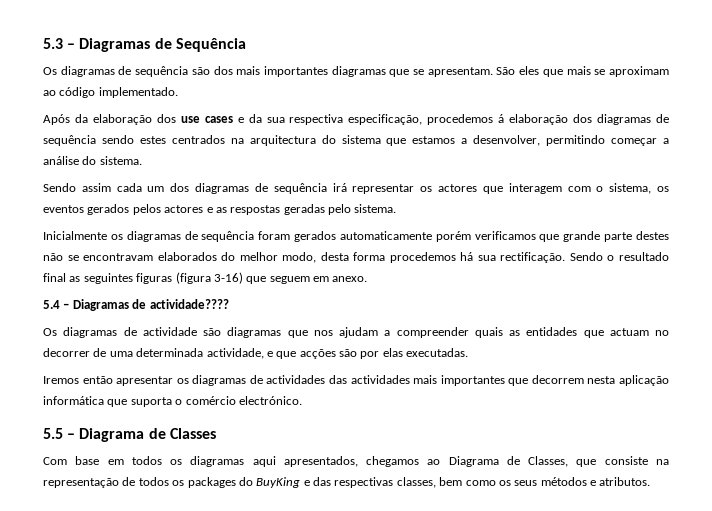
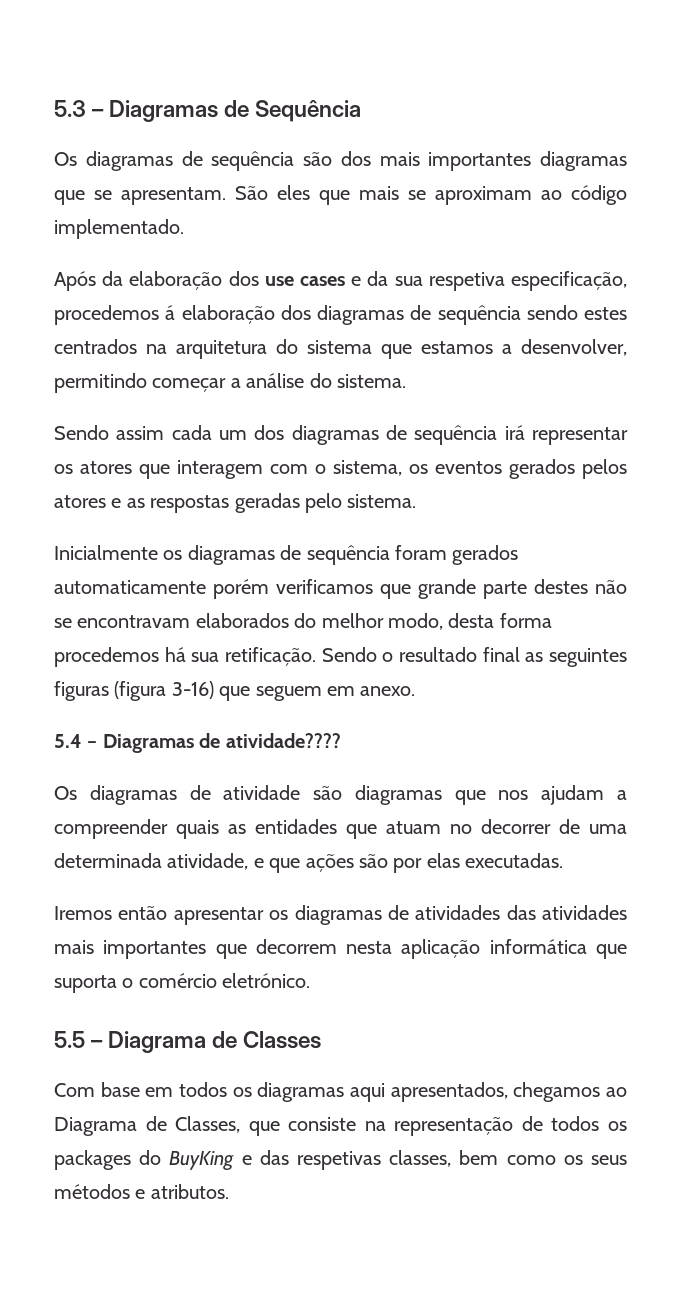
- Após da elaboração dos use cases e da sua respectiva especificação, procedemos á elaboração dos diagramas de sequência sendo estes centrados na arquitectura do sistema que estamos a desenvolver, permitindo começar a análise do sistema.
+ Após da elaboração dos use cases e da sua respetiva especificação, procedemos á elaboração dos diagramas de sequência sendo estes centrados na arquitetura do sistema que estamos a desenvolver, permitindo começar a análise do sistema.
- Sendo assim cada um dos diagramas de sequência irá representar os actores que interagem com o sistema, os eventos gerados pelos actores e as respostas geradas pelo sistema.
+ Sendo assim cada um dos diagramas de sequência irá representar os atores que interagem com o sistema, os eventos gerados pelos atores e as respostas geradas pelo sistema.
- Inicialmente os diagramas de sequência foram gerados automaticamente porém verificamos que grande parte destes não se encontravam elaborados do melhor modo, desta forma procedemos há sua rectificação.
+ Inicialmente os diagramas de sequência foram gerados automaticamente porém verificamos que grande parte destes não se encontravam elaborados do melhor modo, desta forma procedemos há sua retificação.
- 5.4 – Diagramas de actividade????
- Os diagramas de actividade são diagramas que nos ajudam a compreender quais as entidades que actuam no decorrer de uma determinada actividade, e que acções são por elas executadas.
+ 5.4 – Diagramas de atividade????
+ Os diagramas de atividade são diagramas que nos ajudam a compreender quais as entidades que atuam no decorrer de uma determinada atividade, e que ações são por elas executadas.
- Iremos então apresentar os diagramas de actividades das actividades mais importantes que decorrem nesta aplicação informática que suporta o comércio electrónico.
+ Iremos então apresentar os diagramas de atividades das atividades mais importantes que decorrem nesta aplicação informática que suporta o comércio eletrónico.
- Com base em todos os diagramas aqui apresentados, chegamos ao Diagrama de Classes, que consiste na representação de todos os packages do BuyKing e das respectivas classes, bem como os seus métodos e atributos.
+ Com base em todos os diagramas aqui apresentados, chegamos ao Diagrama de Classes, que consiste na representação de todos os packages do BuyKing e das respetivas classes, bem como os seus métodos e atributos.

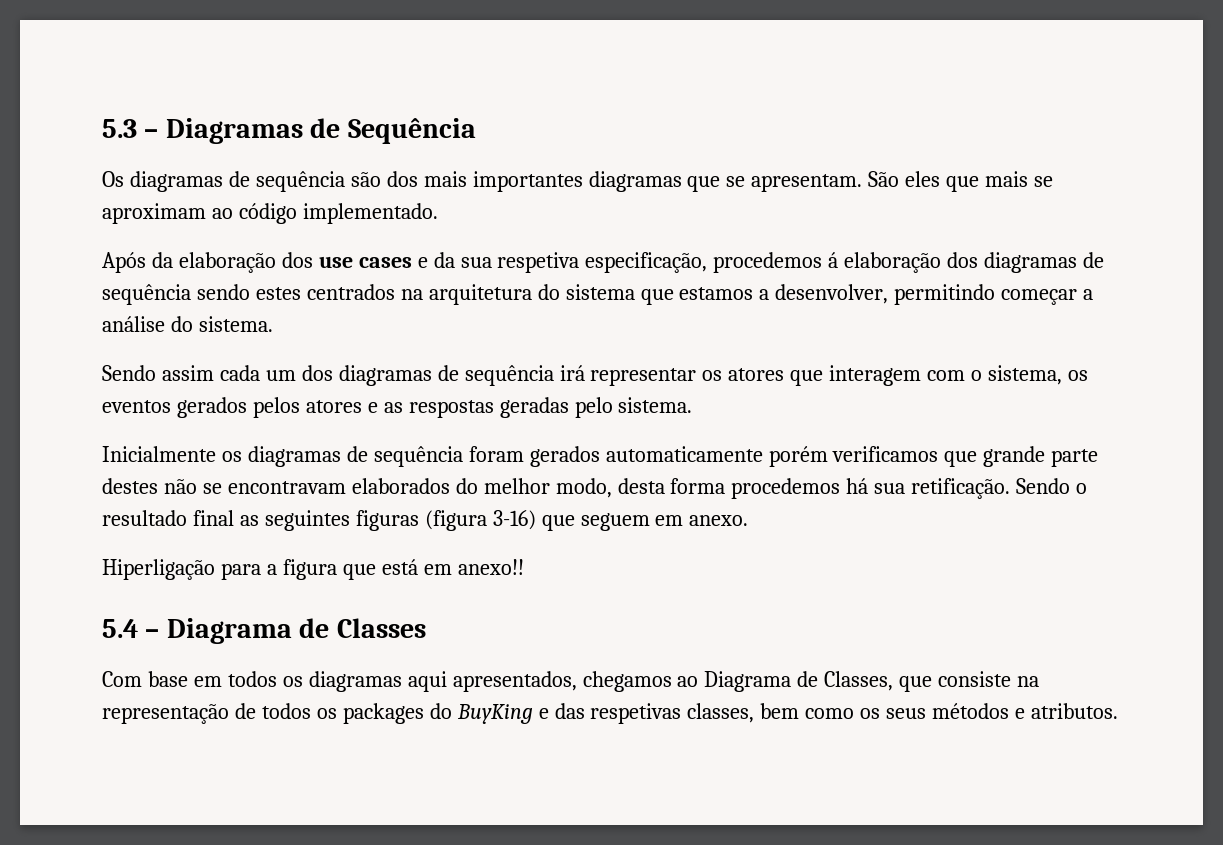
- 5.4 – Diagramas de atividade????
- Os diagramas de atividade são diagramas que nos ajudam a compreender quais as entidades que atuam no decorrer de uma determinada atividade, e que ações são por elas executadas.
- Iremos então apresentar os diagramas de atividades das atividades mais importantes que decorrem nesta aplicação informática que suporta o comércio eletrónico.
- 5.5 – Diagrama de Classes
+ Hiperligação para a figura que está em anexo!!
+ 5.4 – Diagrama de Classes

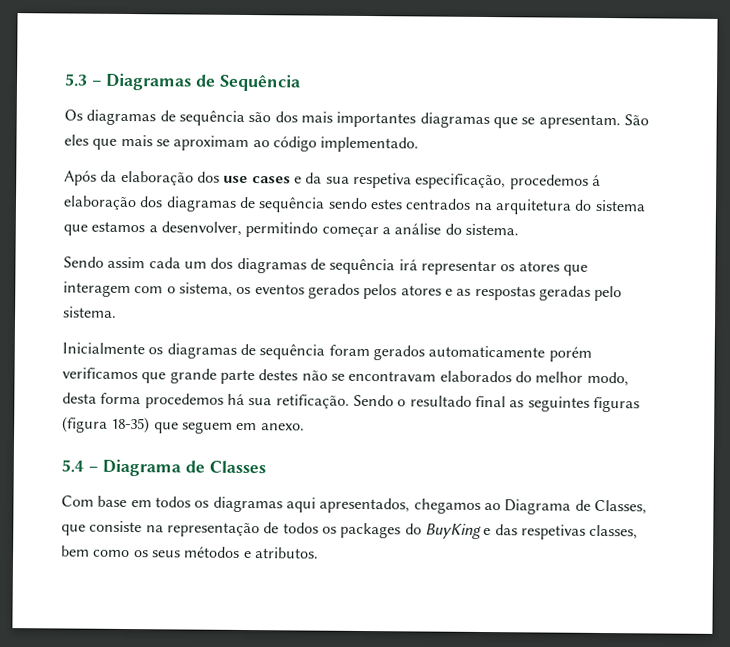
- Sendo o resultado final as seguintes figuras (figura 3-16) que seguem em anexo.
+ Sendo o resultado final as seguintes figuras (figura 18-35) que seguem em anexo.
- Hiperligação para a figura que está em anexo!!

